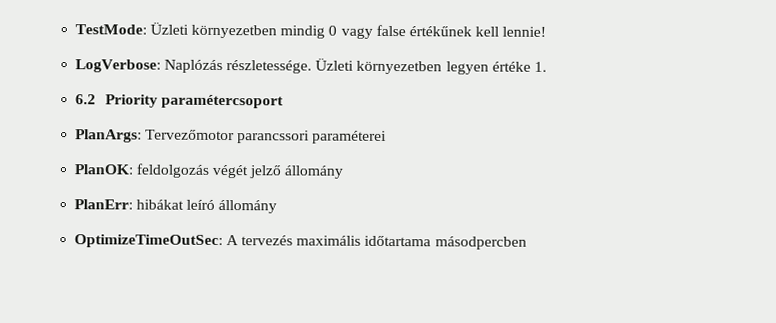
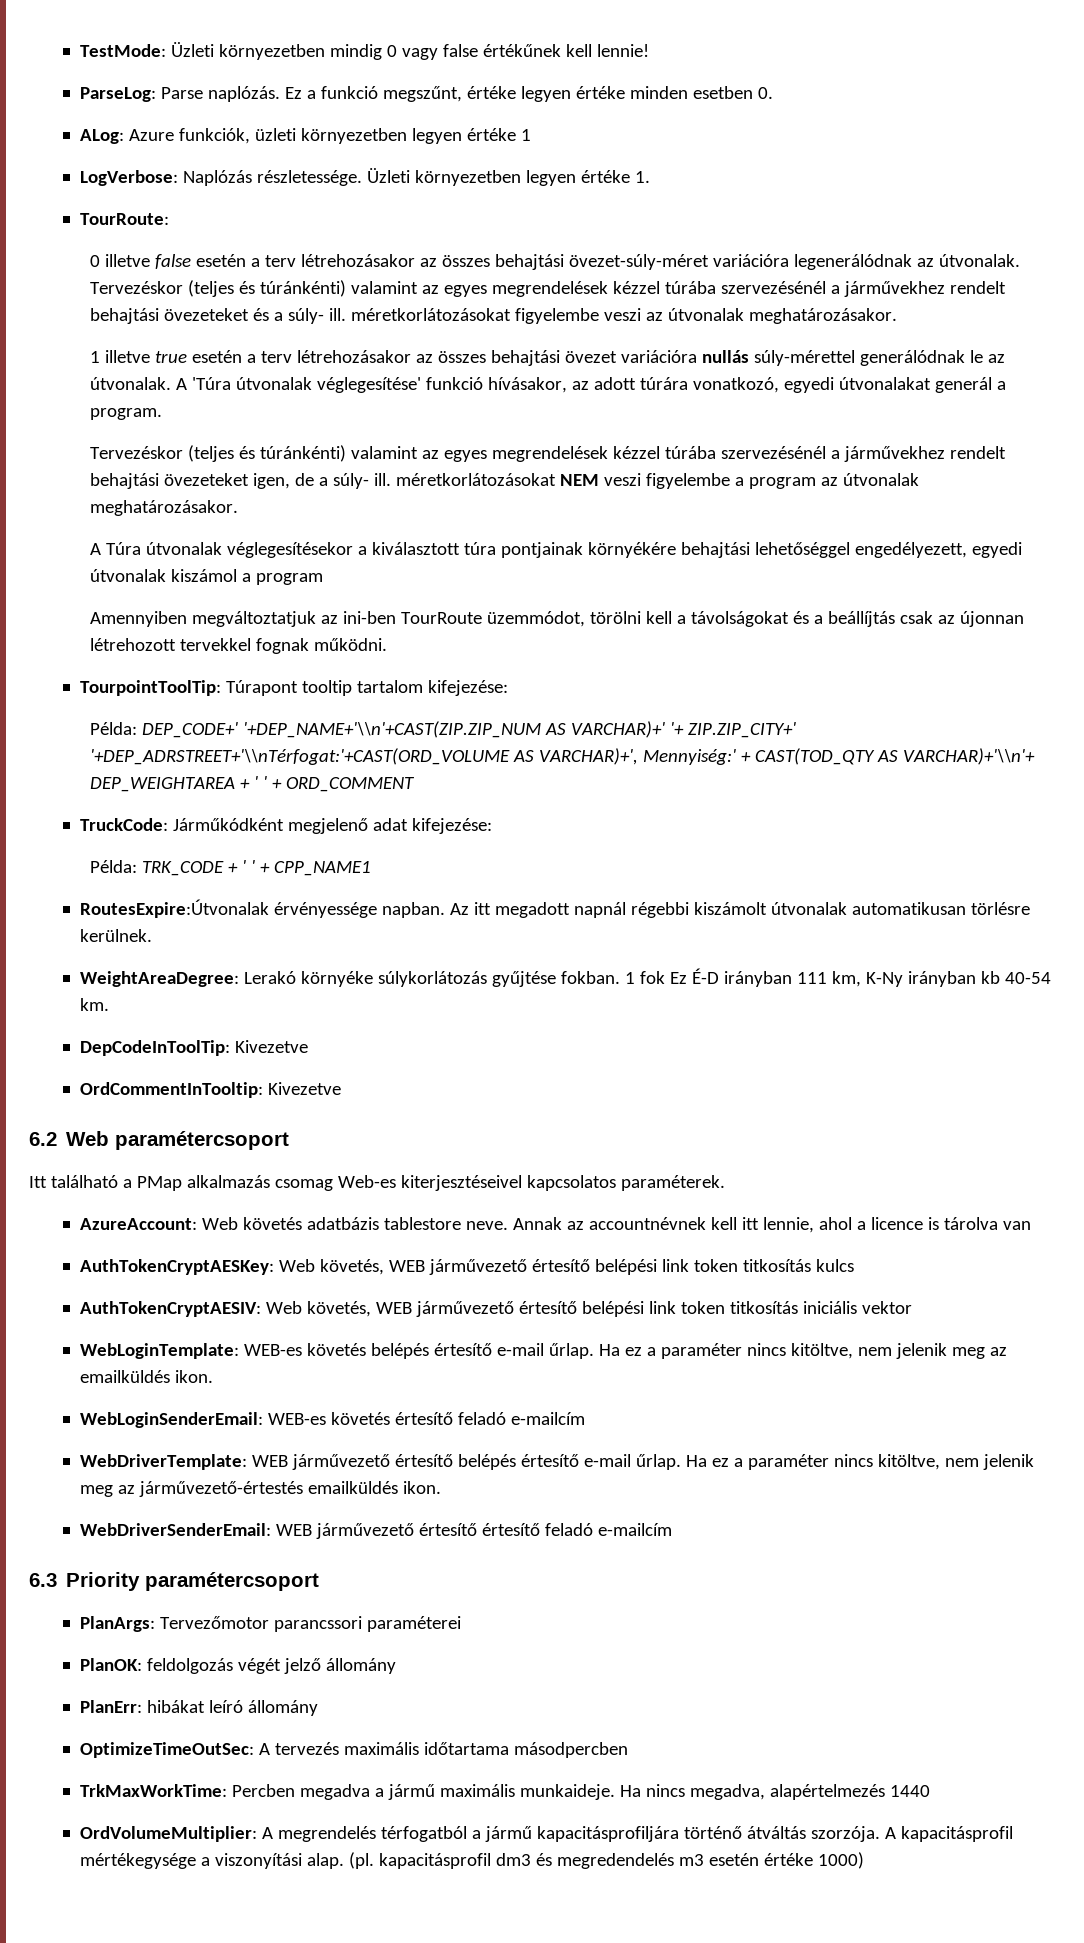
+ ParseLog: Parse naplózás. Ez a funkció megszűnt, értéke legyen értéke minden esetben 0.
+ ALog: Azure funkciók, üzleti környezetben legyen értéke 1
- 6.2 Priority paramétercsoport
+ TourRoute:
+ 0 illetve false esetén a terv létrehozásakor az összes behajtási övezet-súly-méret variációra legenerálódnak az útvonalak. Tervezéskor (teljes és túránkénti) valamint az egyes megrendelések kézzel túrába szervezésénél a járművekhez rendelt behajtási övezeteket és a súly- ill. méretkorlátozásokat figyelembe veszi az útvonalak meghatározásakor.
+ 1 illetve true esetén a terv létrehozásakor az összes behajtási övezet variációra nullás súly-mérettel generálódnak le az útvonalak. A 'Túra útvonalak véglegesítése' funkció hívásakor, az adott túrára vonatkozó, egyedi útvonalakat generál a program.
+ Tervezéskor (teljes és túránkénti) valamint az egyes megrendelések kézzel túrába szervezésénél a járművekhez rendelt behajtási övezeteket igen, de a súly- ill. méretkorlátozásokat NEM veszi figyelembe a program az útvonalak meghatározásakor.
+ A Túra útvonalak véglegesítésekor a kiválasztott túra pontjainak környékére behajtási lehetőséggel engedélyezett, egyedi útvonalak kiszámol a program
+ Amennyiben megváltoztatjuk az ini-ben TourRoute üzemmódot, törölni kell a távolságokat és a beállíjtás csak az újonnan létrehozott tervekkel fognak működni.
+ TourpointToolTip: Túrapont tooltip tartalom kifejezése:
+ Példa: DEP_CODE+' '+DEP_NAME+'\\n'+CAST(ZIP.ZIP_NUM AS VARCHAR)+' '+ ZIP.ZIP_CITY+' '+DEP_ADRSTREET+'\\nTérfogat:'+CAST(ORD_VOLUME AS VARCHAR)+', Mennyiség:' + CAST(TOD_QTY AS VARCHAR)+'\\n'+ DEP_WEIGHTAREA + ' ' + ORD_COMMENT
+ TruckCode: Járműkódként megjelenő adat kifejezése:
+ Példa: TRK_CODE + ' ' + CPP_NAME1
+ RoutesExpire:Útvonalak érvényessége napban. Az itt megadott napnál régebbi kiszámolt útvonalak automatikusan törlésre kerülnek.
+ WeightAreaDegree: Lerakó környéke súlykorlátozás gyűjtése fokban. 1 fok Ez É-D irányban 111 km, K-Ny irányban kb 40-54 km.
+ DepCodeInToolTip: Kivezetve
+ OrdCommentInTooltip: Kivezetve
+ 6.2 Web paramétercsoport
+ Itt található a PMap alkalmazás csomag Web-es kiterjesztéseivel kapcsolatos paraméterek.
+ AzureAccount: Web követés adatbázis tablestore neve. Annak az accountnévnek kell itt lennie, ahol a licence is tárolva van
+ AuthTokenCryptAESKey: Web követés, WEB járművezető értesítő belépési link token titkosítás kulcs
+ AuthTokenCryptAESIV: Web követés, WEB járművezető értesítő belépési link token titkosítás iniciális vektor
+ WebLoginTemplate: WEB-es követés belépés értesítő e-mail űrlap. Ha ez a paraméter nincs kitöltve, nem jelenik meg az emailküldés ikon.
+ WebLoginSenderEmail: WEB-es követés értesítő feladó e-mailcím
+ WebDriverTemplate: WEB járművezető értesítő belépés értesítő e-mail űrlap. Ha ez a paraméter nincs kitöltve, nem jelenik meg az járművezető-értestés emailküldés ikon.
+ WebDriverSenderEmail: WEB járművezető értesítő értesítő feladó e-mailcím
+ 6.3 Priority paramétercsoport
+ TrkMaxWorkTime: Percben megadva a jármű maximális munkaideje. Ha nincs megadva, alapértelmezés 1440
+ OrdVolumeMultiplier: A megrendelés térfogatból a jármű kapacitásprofiljára történő átváltás szorzója. A kapacitásprofil mértékegysége a viszonyítási alap. (pl. kapacitásprofil dm3 és megredendelés m3 esetén értéke 1000)

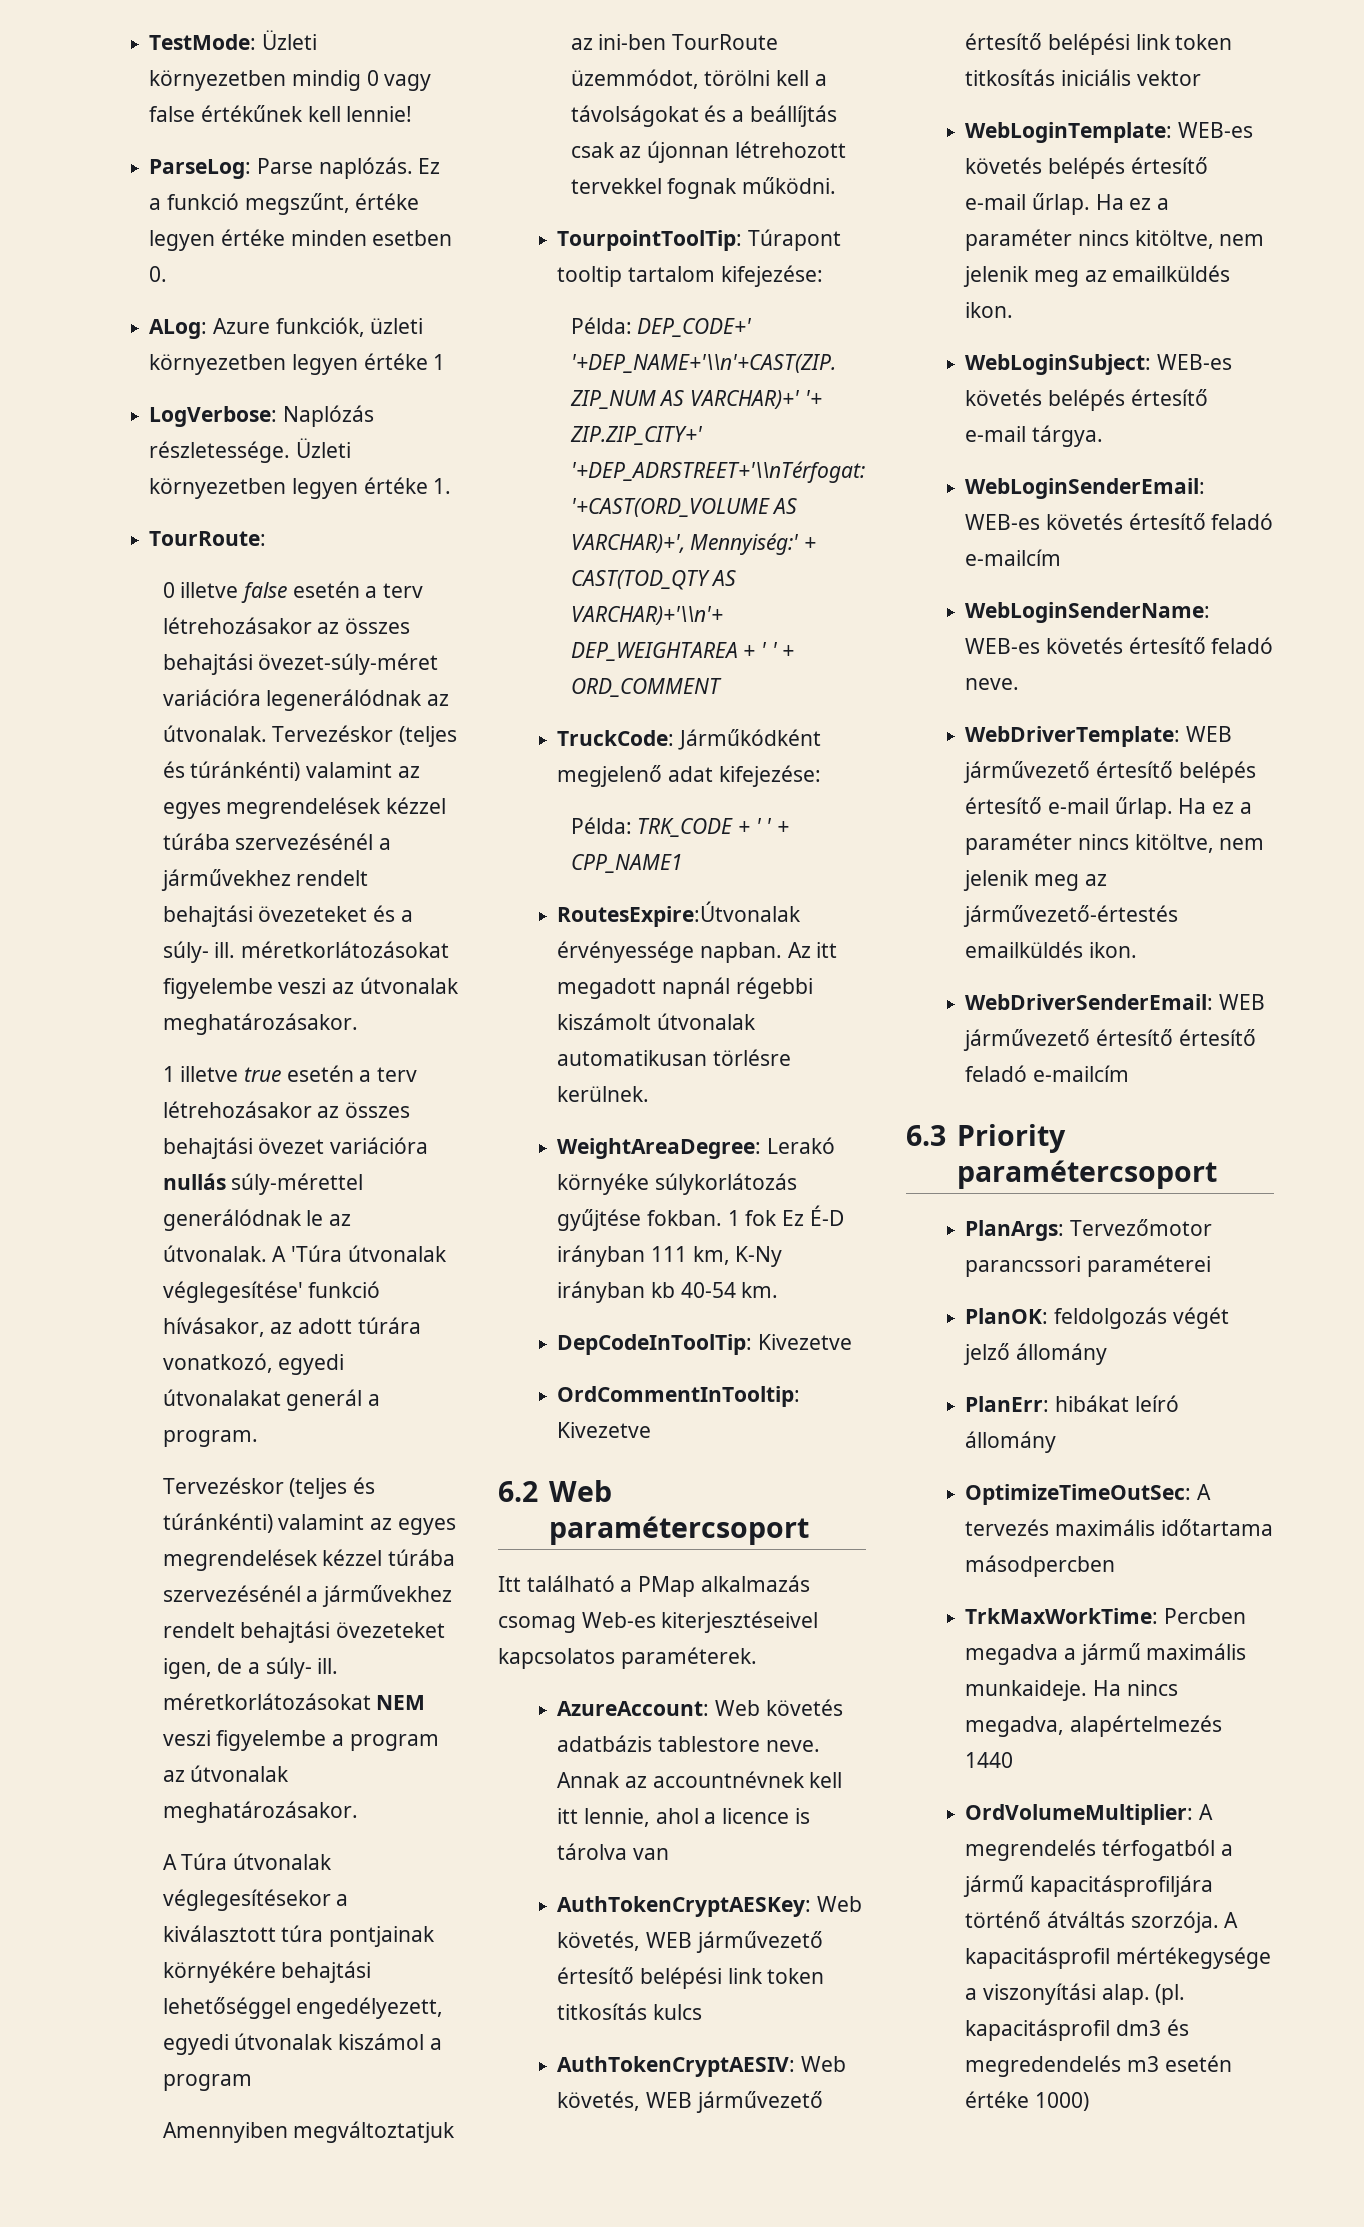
+ WebLoginSubject: WEB-es követés belépés értesítő e-mail tárgya.
+ WebLoginSenderName: WEB-es követés értesítő feladó neve.

